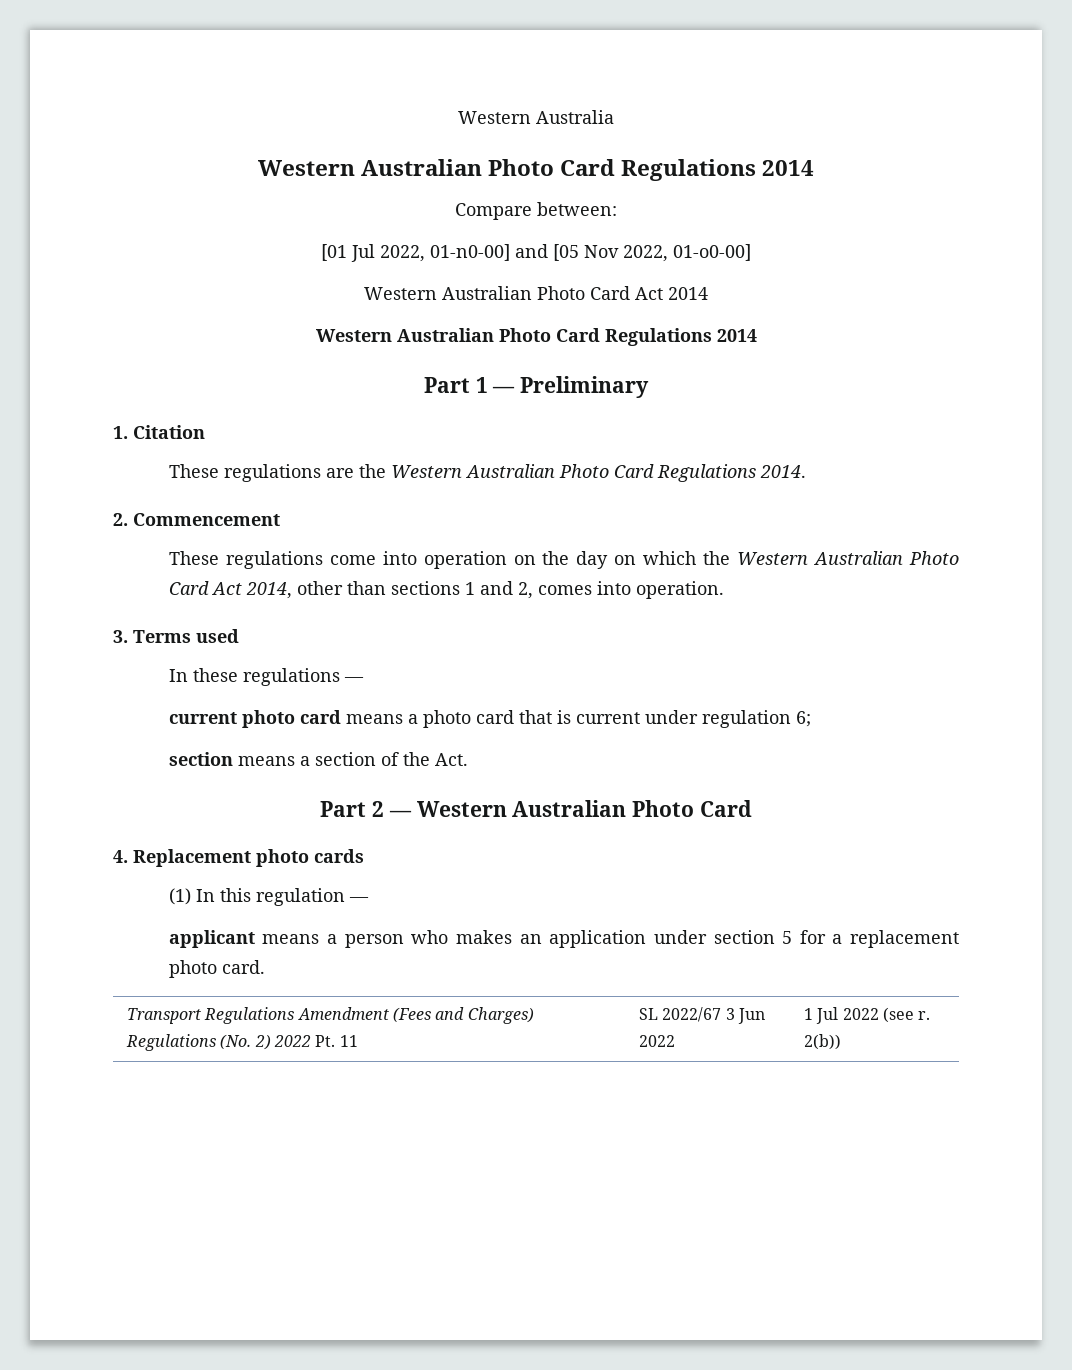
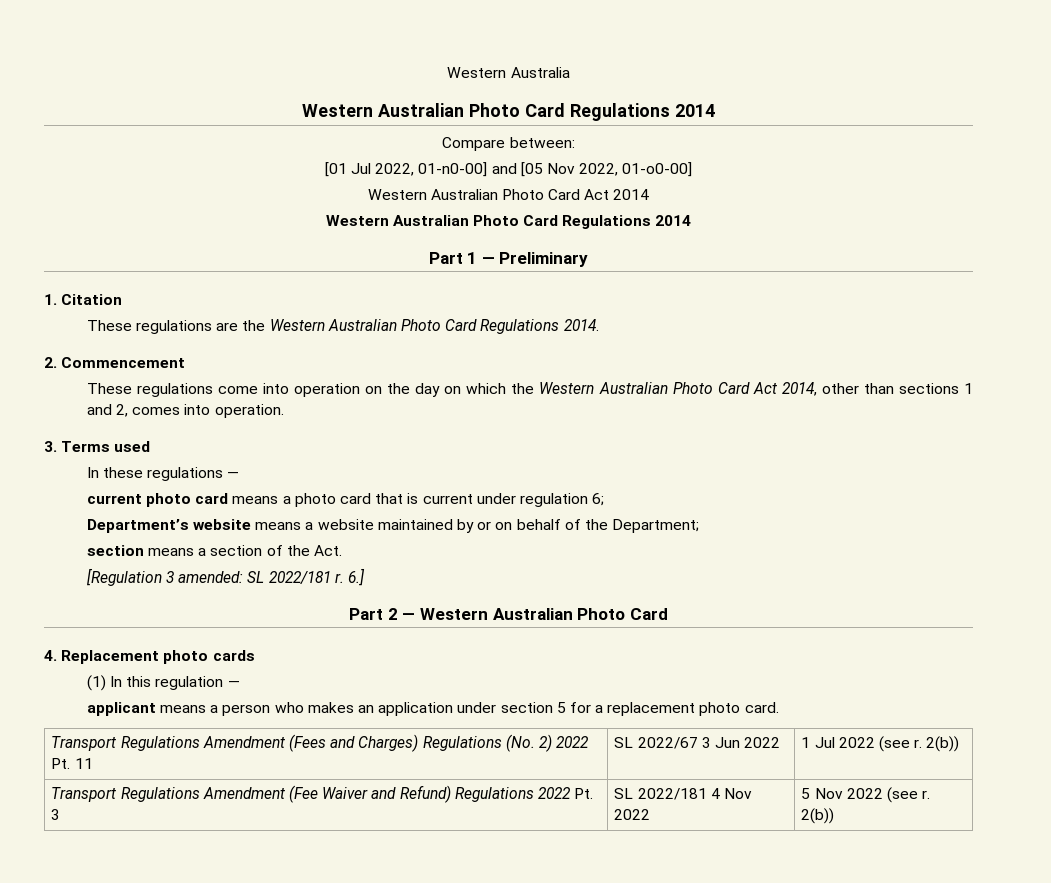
+ Department’s website means a website maintained by or on behalf of the Department;
+ [Regulation 3 amended: SL 2022/181 r. 6.]
+ Transport Regulations Amendment (Fee Waiver and Refund) Regulations 2022 Pt. 3 | SL 2022/181 4 Nov 2022 | 5 Nov 2022 (see r. 2(b))

